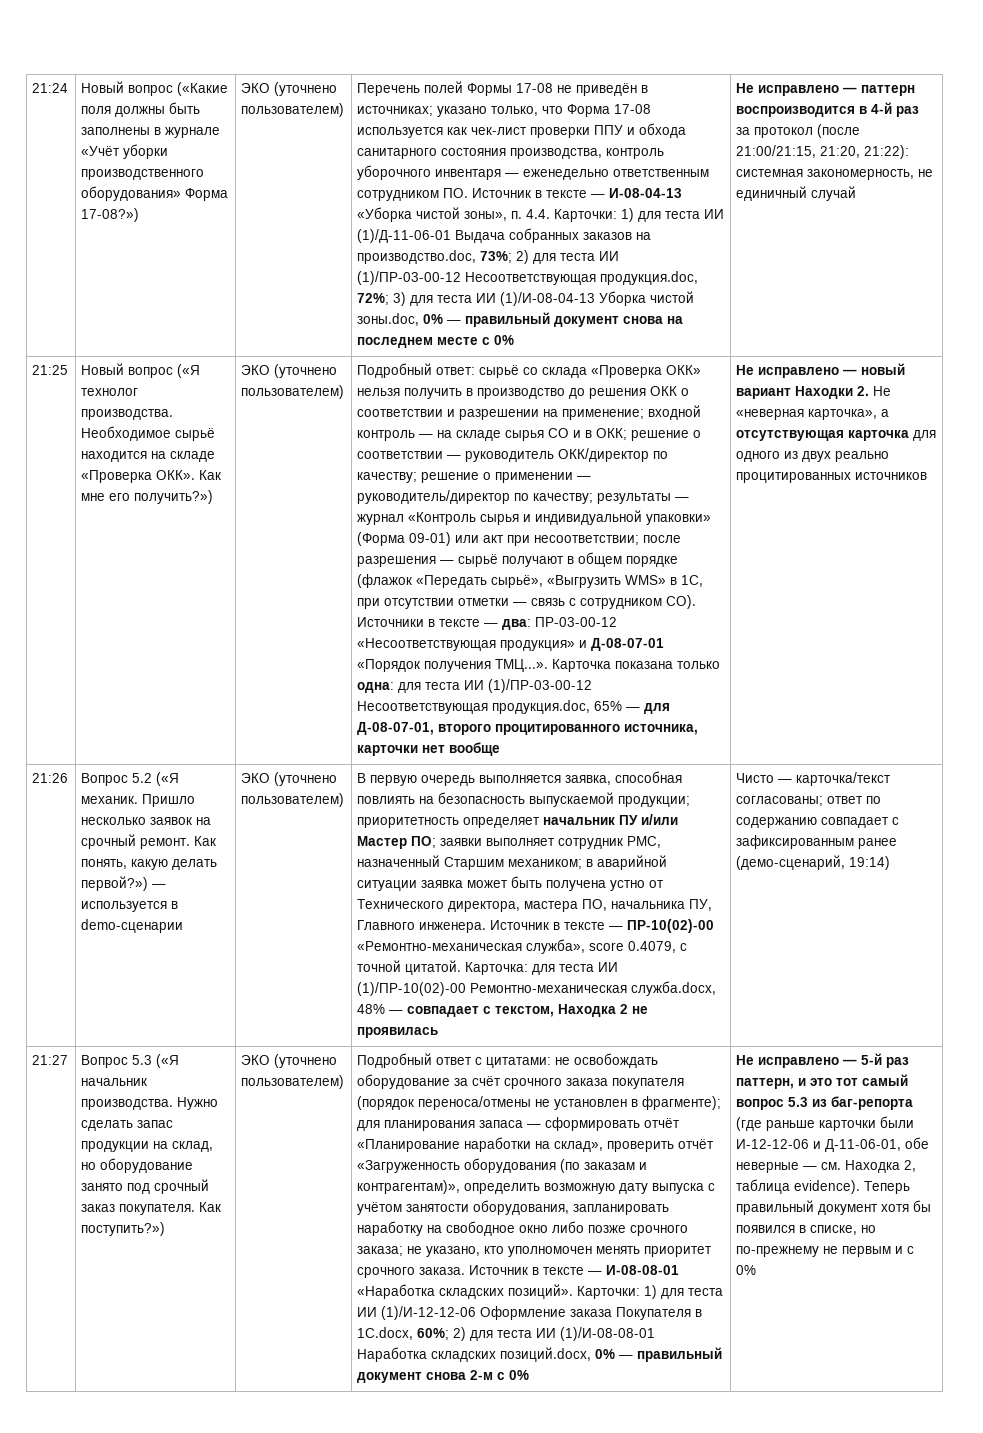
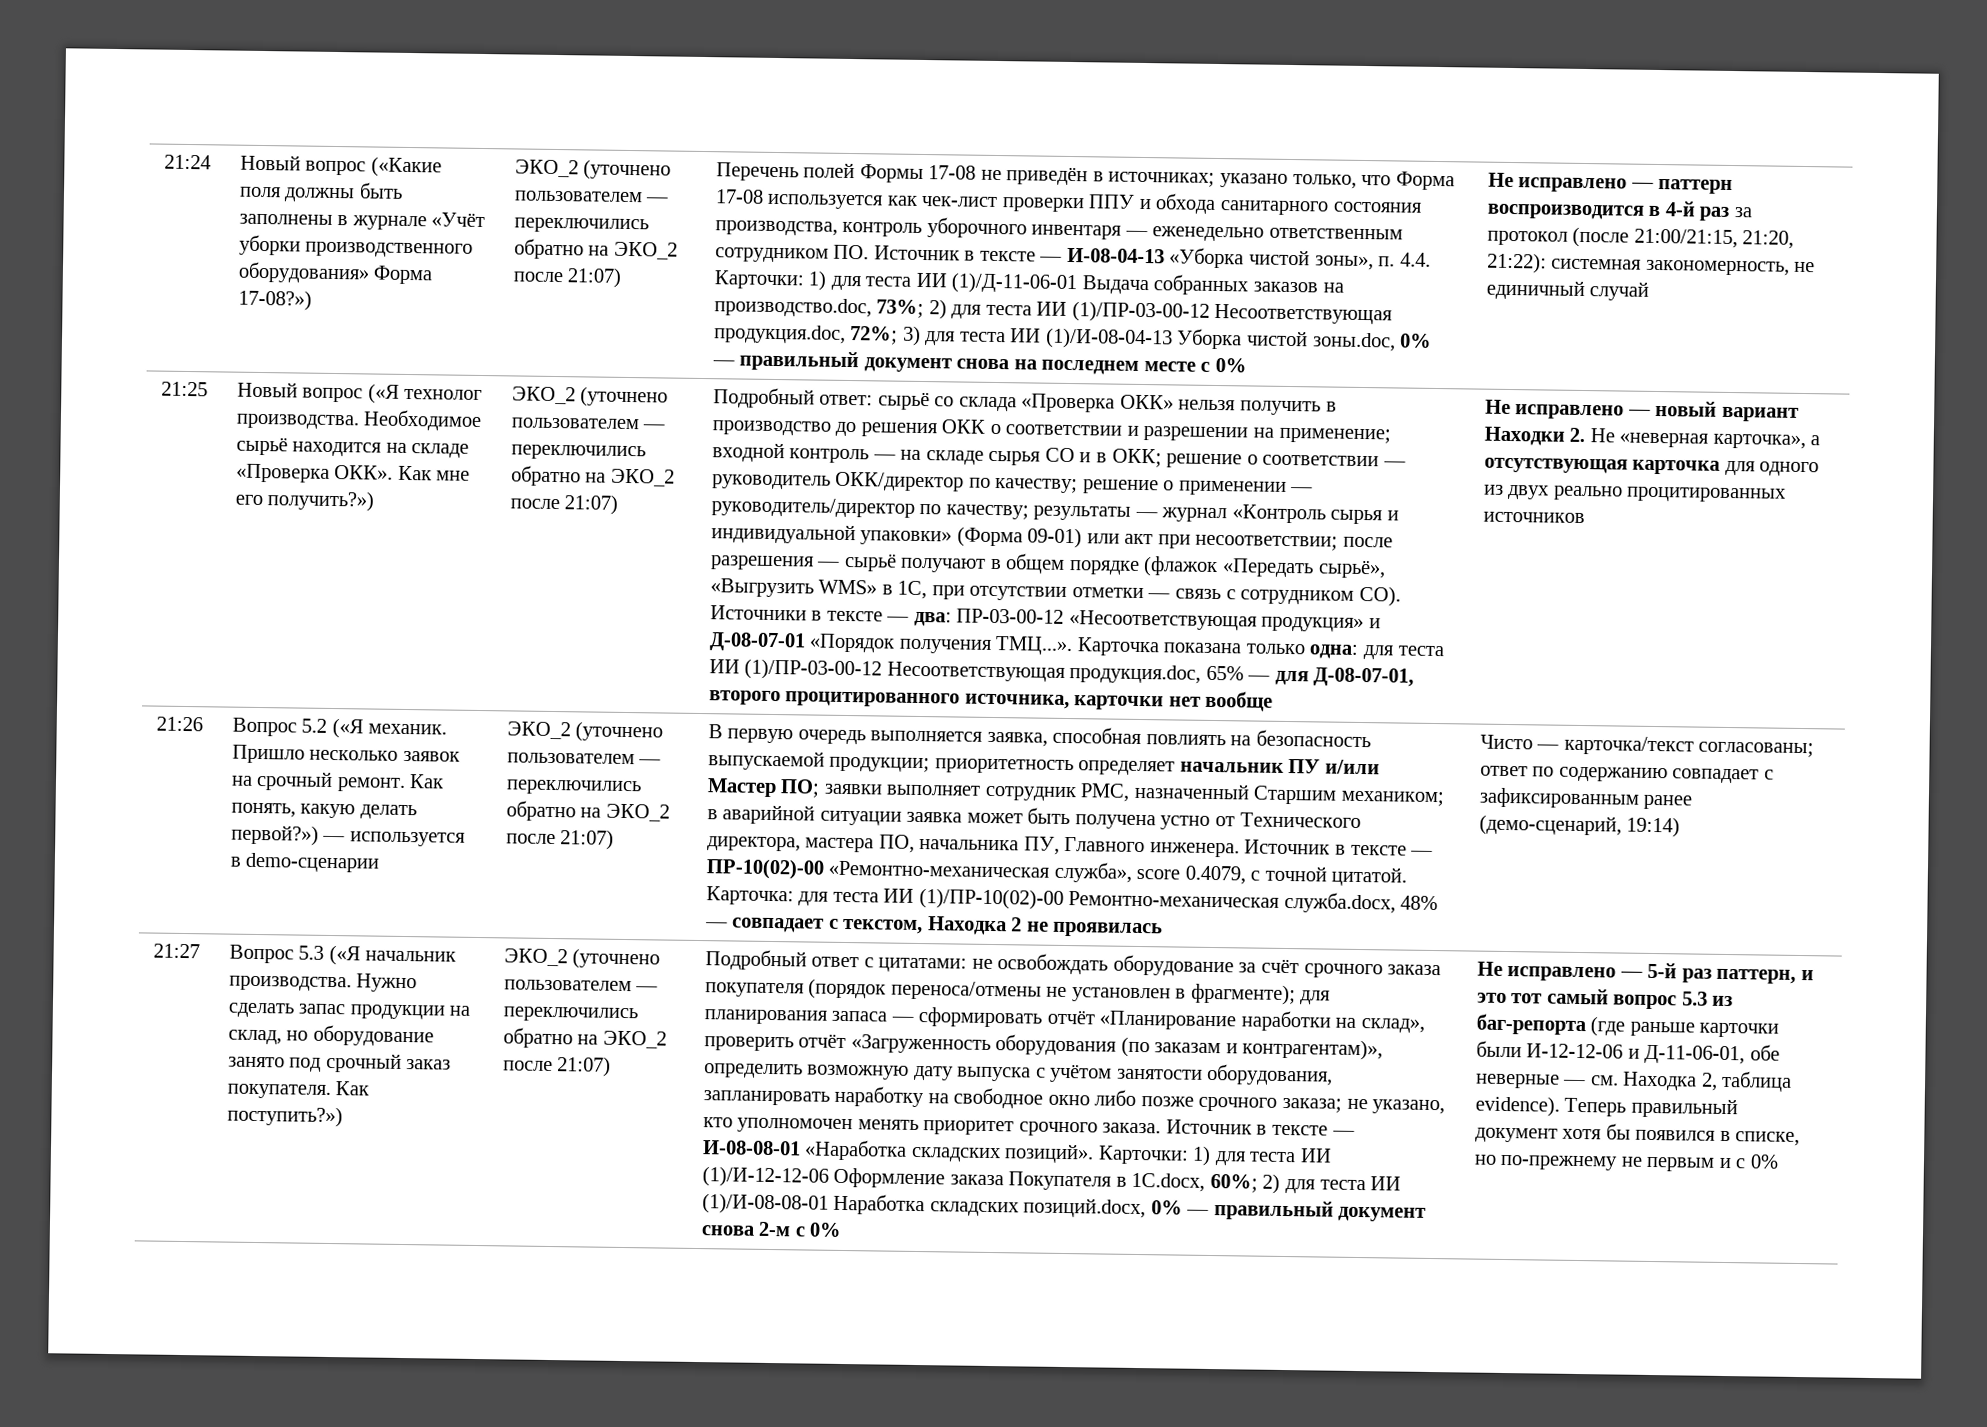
- Новый вопрос («Какие поля должны быть заполнены в журнале «Учёт уборки производственного оборудования» Форма 17-08?») | ЭКО (уточнено пользователем)
+ Новый вопрос («Какие поля должны быть заполнены в журнале «Учёт уборки производственного оборудования» Форма 17-08?») | ЭКО_2 (уточнено пользователем — переключились обратно на ЭКО_2 после 21:07)
- Как мне его получить?») | ЭКО (уточнено пользователем)
+ Как мне его получить?») | ЭКО_2 (уточнено пользователем — переключились обратно на ЭКО_2 после 21:07)
- — используется в demo-сценарии | ЭКО (уточнено пользователем)
+ — используется в demo-сценарии | ЭКО_2 (уточнено пользователем — переключились обратно на ЭКО_2 после 21:07)
- Как поступить?») | ЭКО (уточнено пользователем)
+ Как поступить?») | ЭКО_2 (уточнено пользователем — переключились обратно на ЭКО_2 после 21:07)

